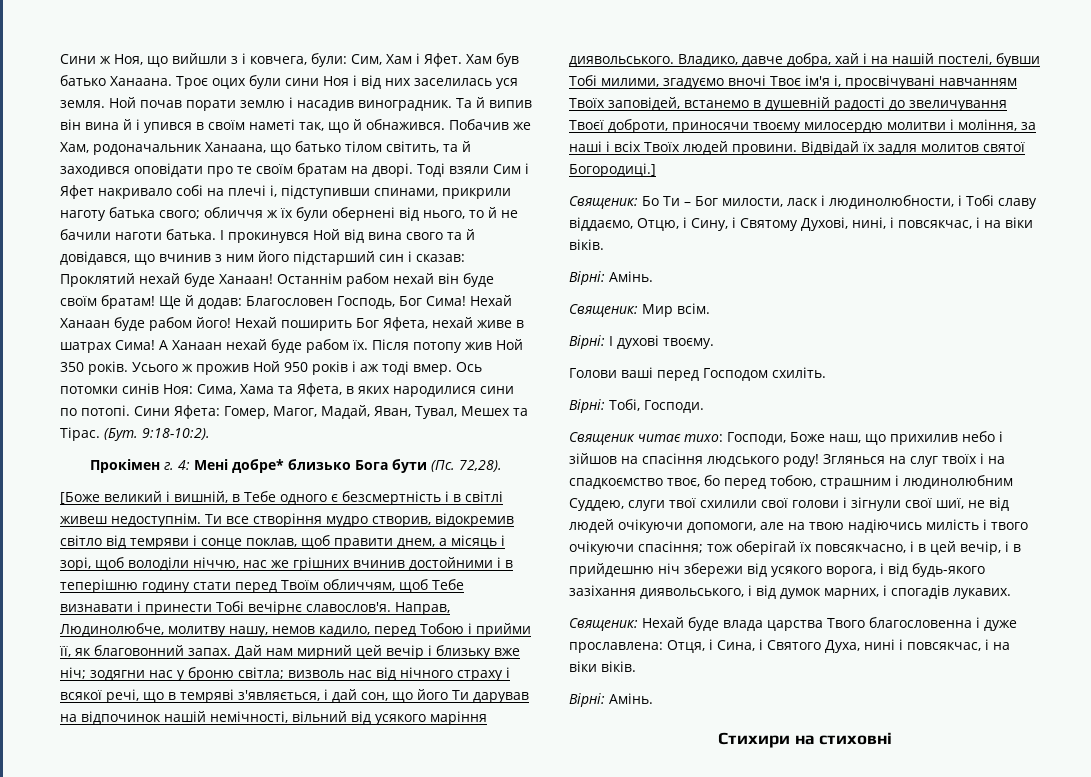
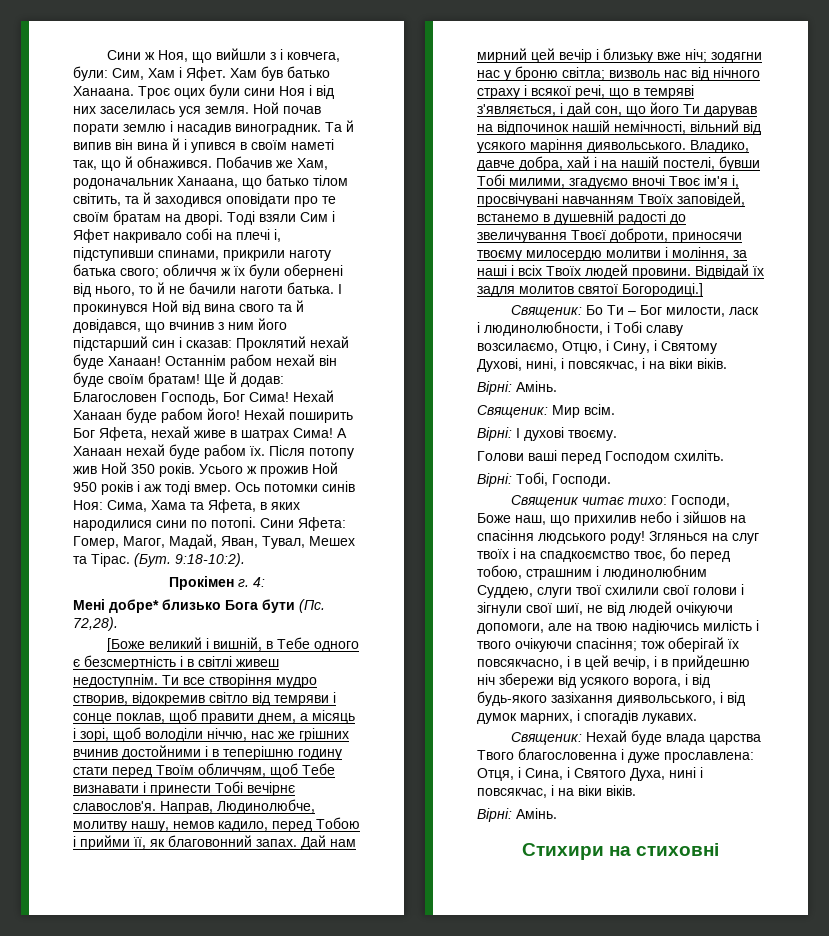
- Прокімен г. 4: Мені добре* близько Бога бути (Пс. 72,28).
+ Прокімен г. 4:
+ Мені добре* близько Бога бути (Пс. 72,28).
- Священик: Бо Ти – Бог милости, ласк і людинолюбности, і Тобі славу віддаємо, Отцю, і Сину, і Святому Духові, нині, і повсякчас, і на віки віків.
+ Священик: Бо Ти – Бог милости, ласк і людинолюбности, і Тобі славу возсилаємо, Отцю, і Сину, і Святому Духові, нині, і повсякчас, і на віки віків.

